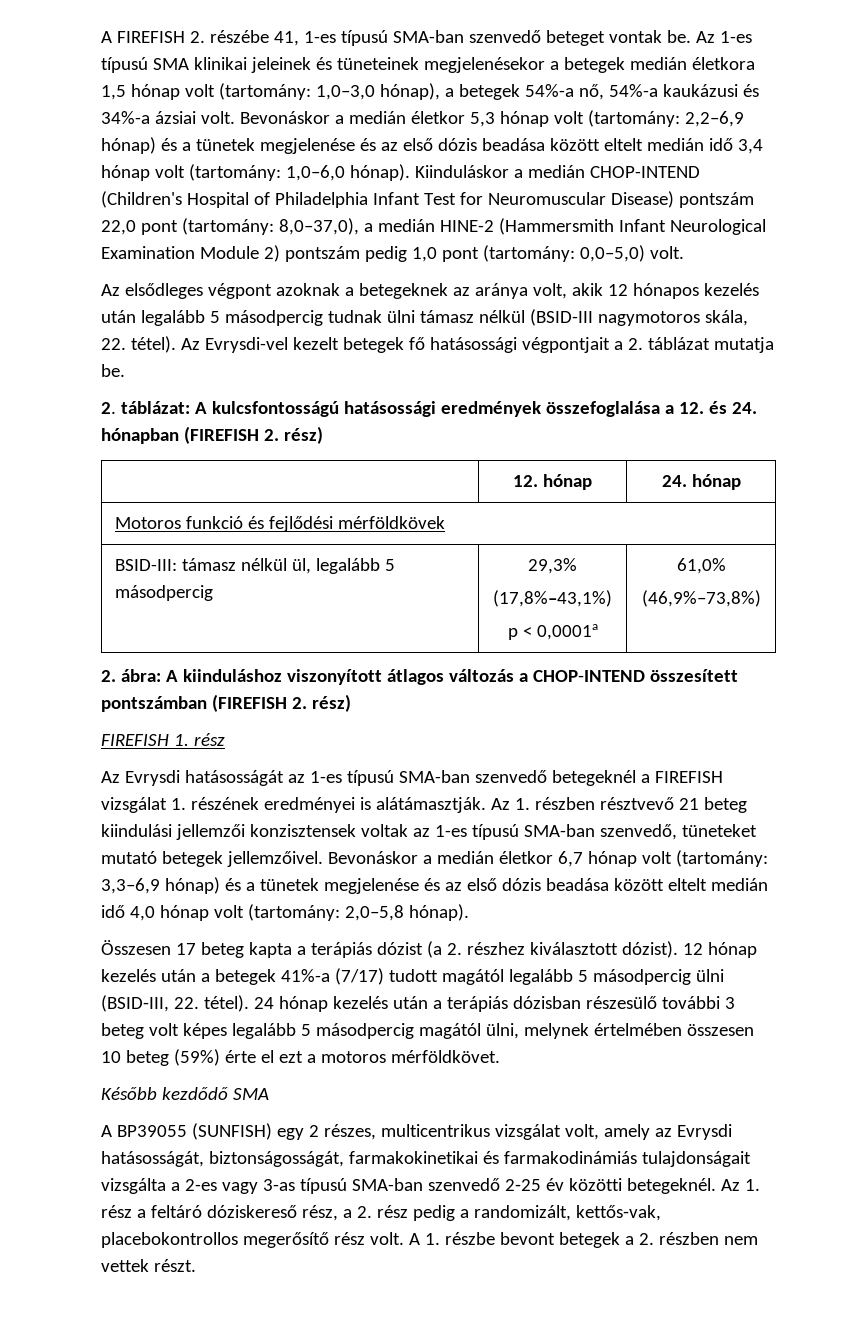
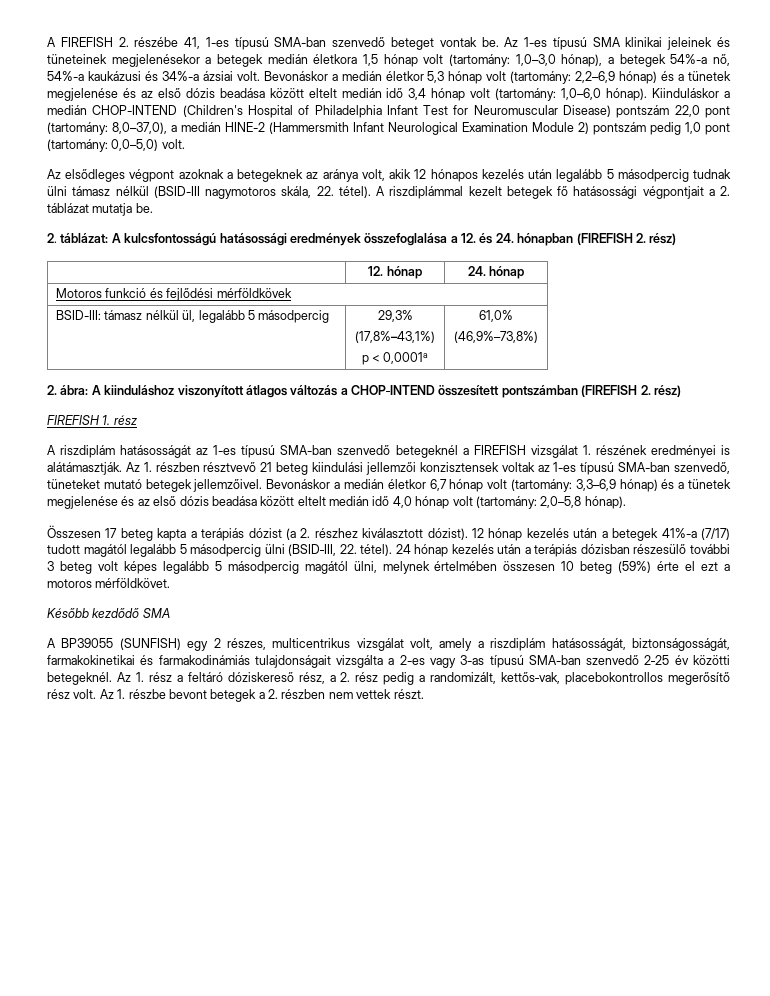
- Az Evrysdi-vel kezelt betegek fő hatásossági végpontjait a 2. táblázat mutatja be.
+ A riszdiplámmal kezelt betegek fő hatásossági végpontjait a 2. táblázat mutatja be.
- Az Evrysdi hatásosságát az 1-es típusú SMA-ban szenvedő betegeknél a FIREFISH vizsgálat 1. részének eredményei is alátámasztják.
+ A riszdiplám hatásosságát az 1-es típusú SMA-ban szenvedő betegeknél a FIREFISH vizsgálat 1. részének eredményei is alátámasztják.
- A BP39055 (SUNFISH) egy 2 részes, multicentrikus vizsgálat volt, amely az Evrysdi hatásosságát, biztonságosságát, farmakokinetikai és farmakodinámiás tulajdonságait vizsgálta a 2-es vagy 3-as típusú SMA-ban szenvedő 2‑25 év közötti betegeknél.
+ A BP39055 (SUNFISH) egy 2 részes, multicentrikus vizsgálat volt, amely a riszdiplám hatásosságát, biztonságosságát, farmakokinetikai és farmakodinámiás tulajdonságait vizsgálta a 2-es vagy 3-as típusú SMA-ban szenvedő 2‑25 év közötti betegeknél.
- A 1. részbe bevont betegek a 2. részben nem vettek részt.
+ Az 1. részbe bevont betegek a 2. részben nem vettek részt.

